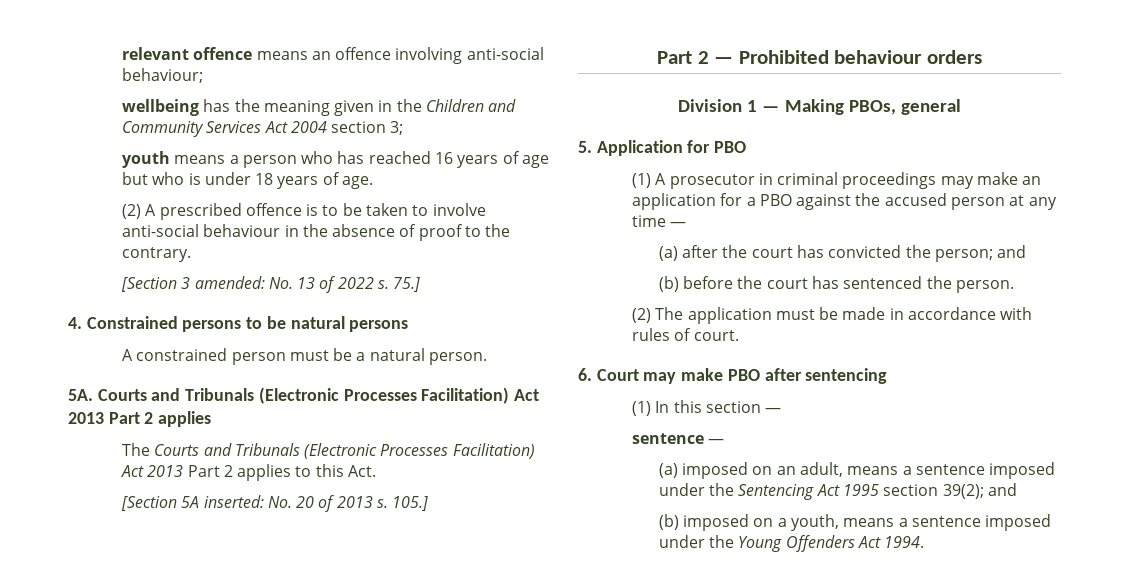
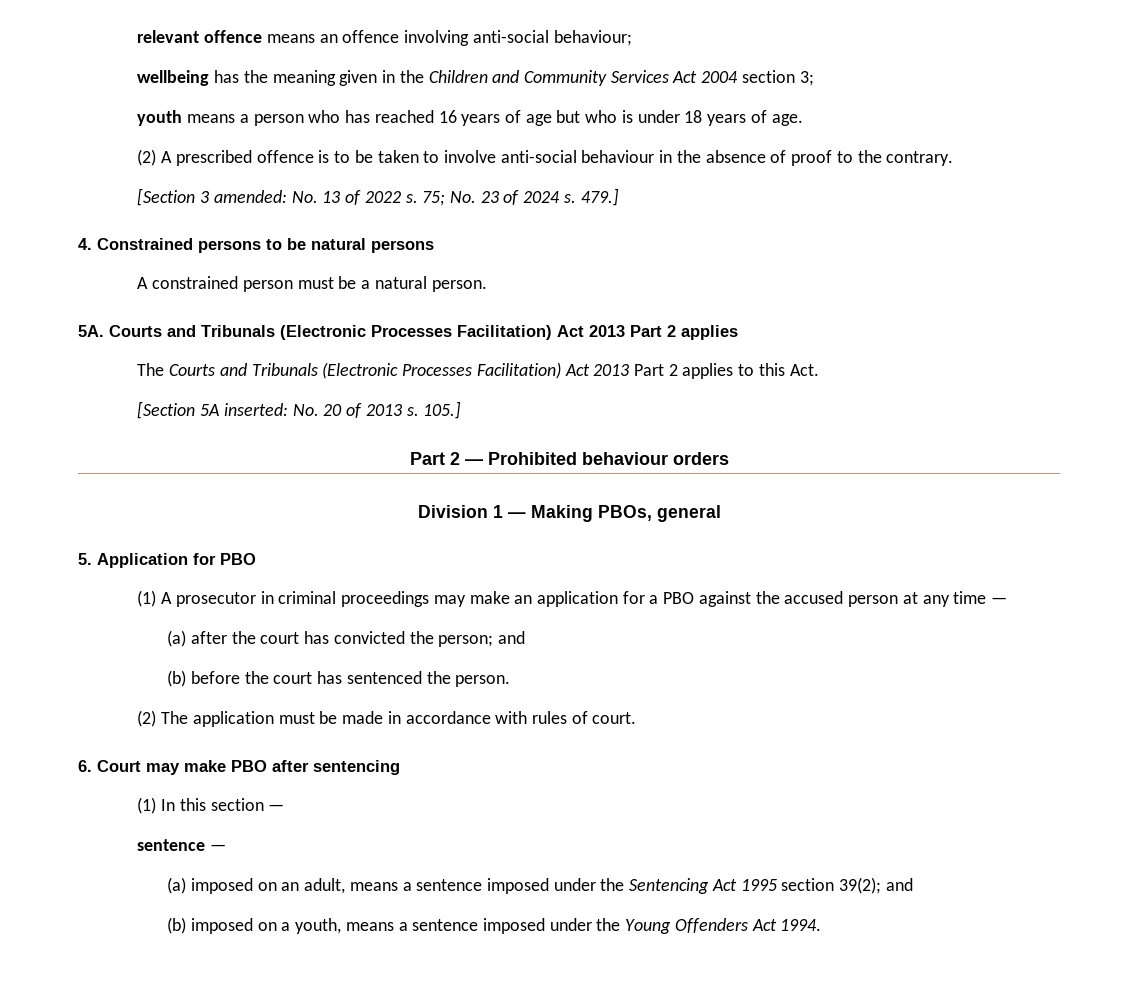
- 75.]
+ 75; No. 23 of 2024 s. 479.]

